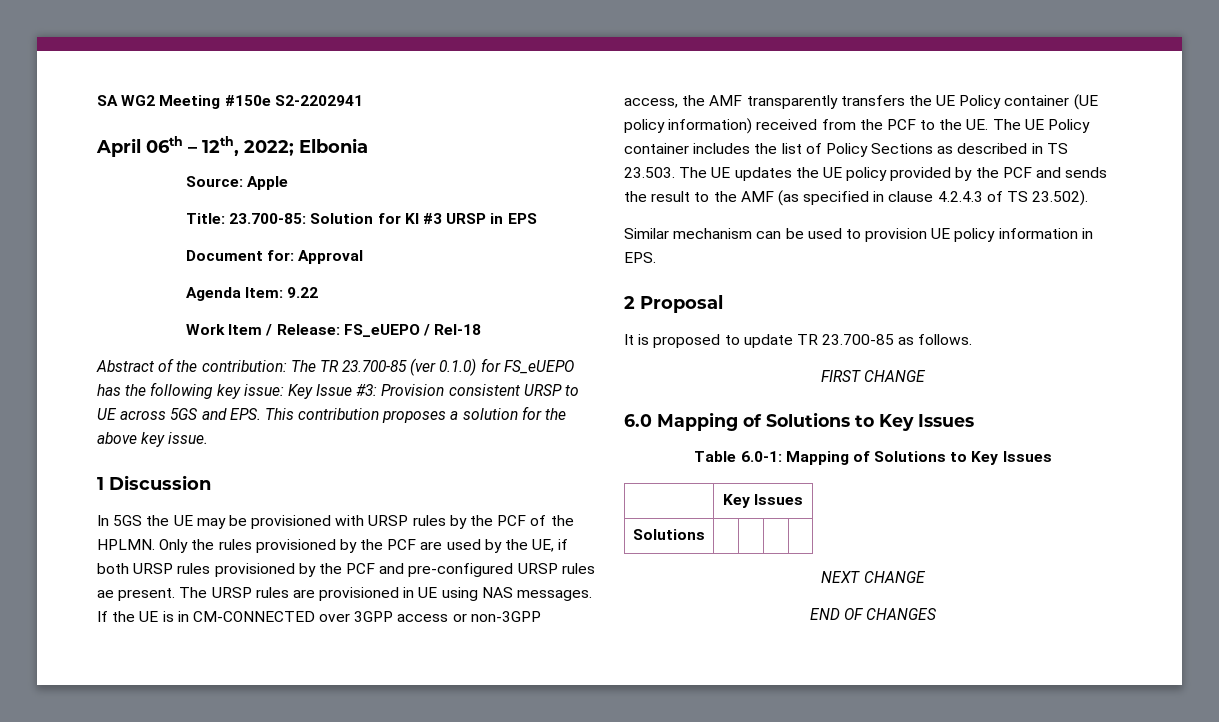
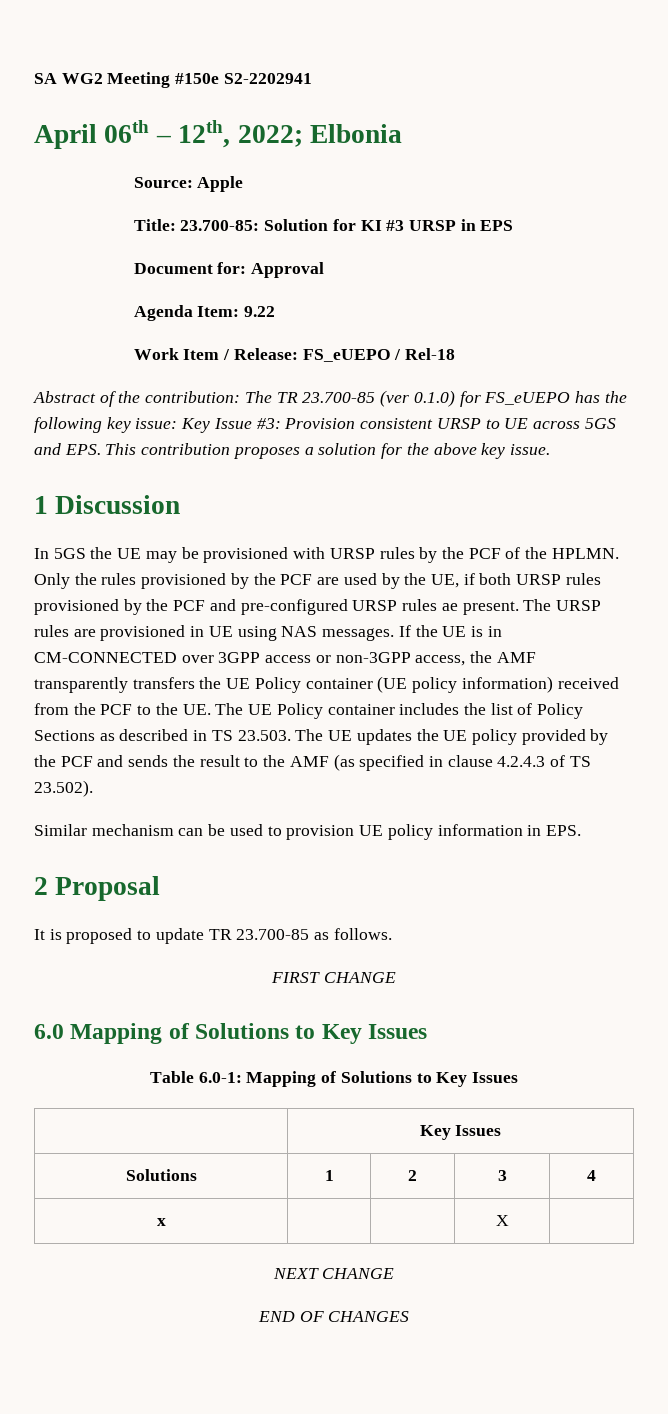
- Solutions | | | |
+ Solutions | 1 | 2 | 3 | 4
+ x | | | X |

